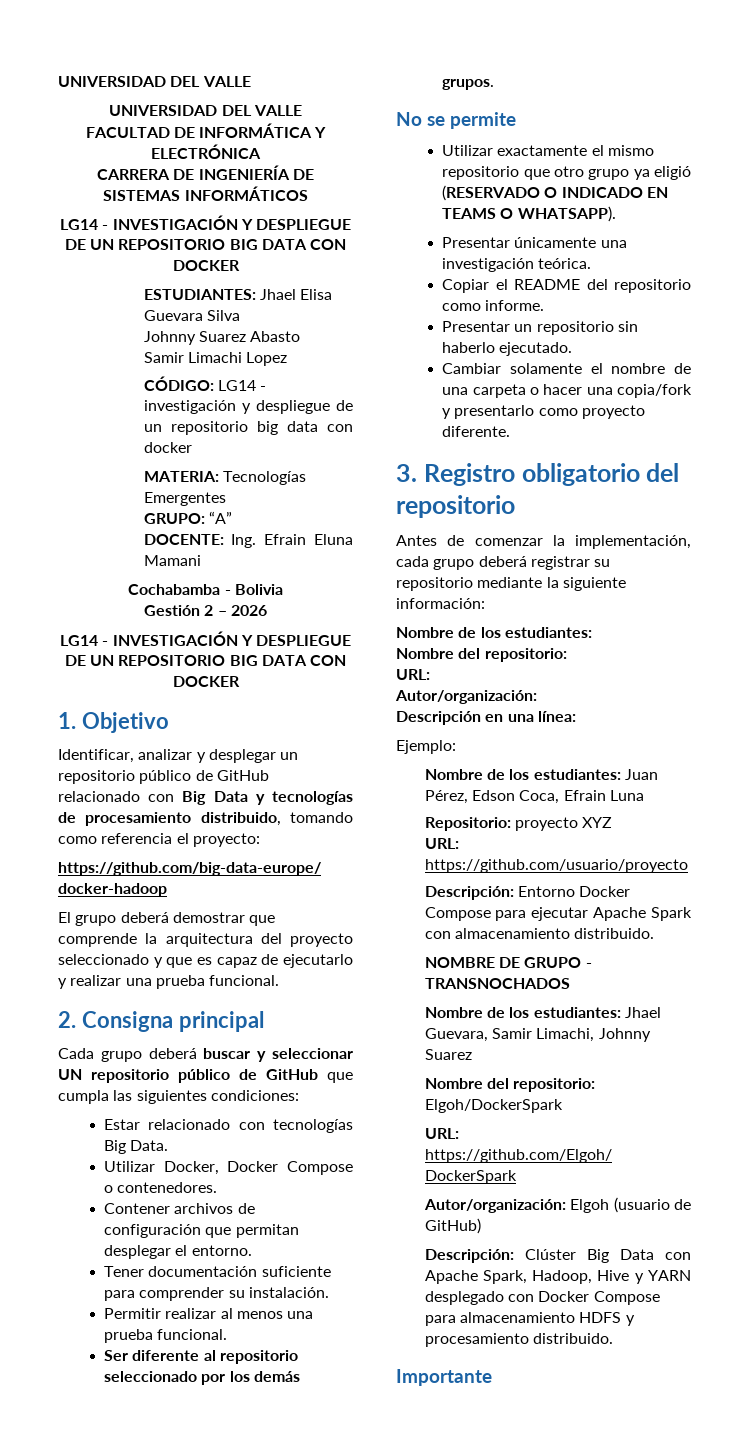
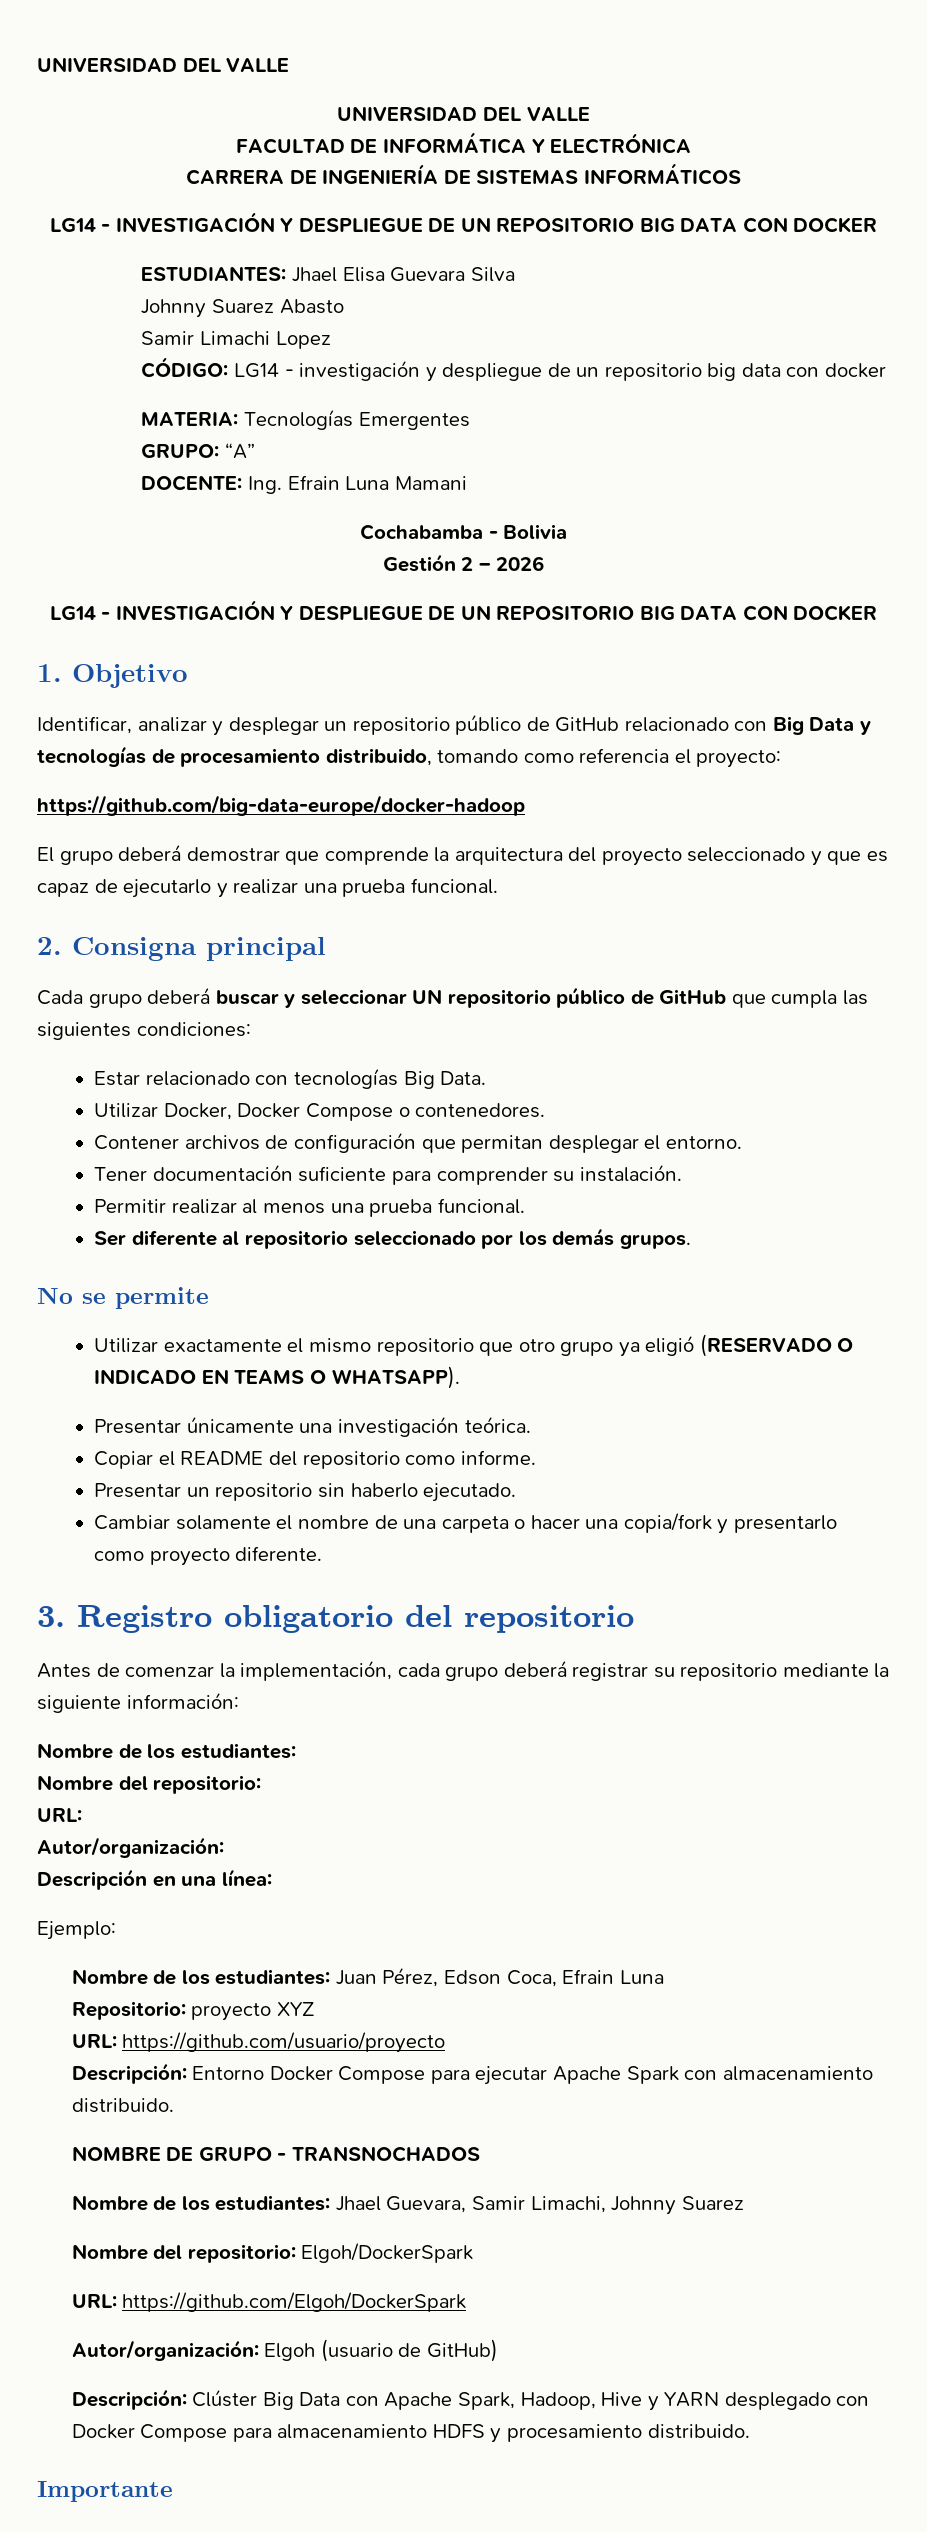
- DOCENTE: Ing. Efrain Eluna Mamani
+ DOCENTE: Ing. Efrain Luna Mamani

